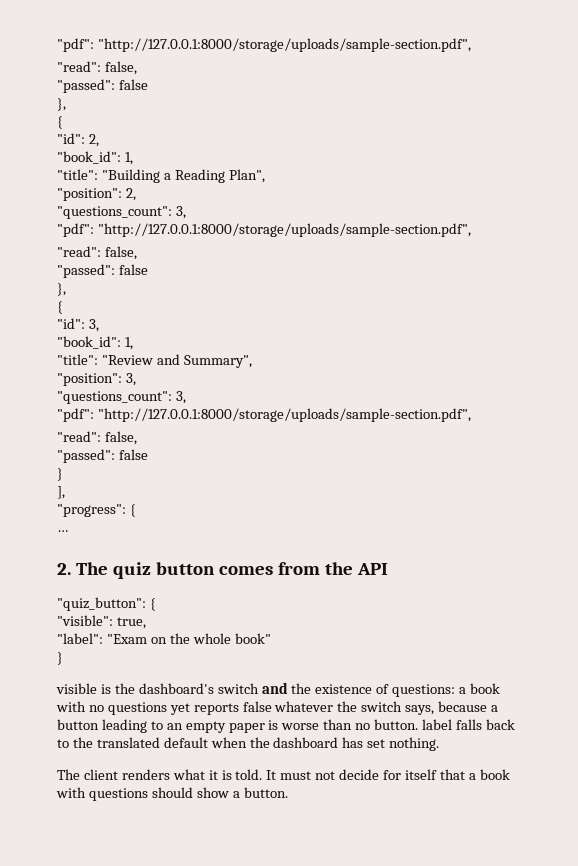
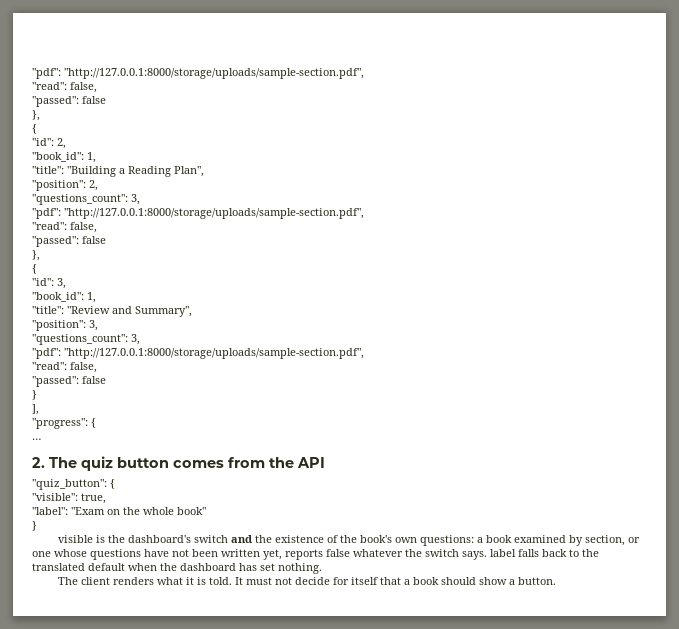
- visible is the dashboard's switch and the existence of questions: a book with no questions yet reports false whatever the switch says, because a button leading to an empty paper is worse than no button. label falls back to the translated default when the dashboard has set nothing.
+ visible is the dashboard's switch and the existence of the book's own questions: a book examined by section, or one whose questions have not been written yet, reports false whatever the switch says. label falls back to the translated default when the dashboard has set nothing.
- It must not decide for itself that a book with questions should show a button.
+ It must not decide for itself that a book should show a button.

